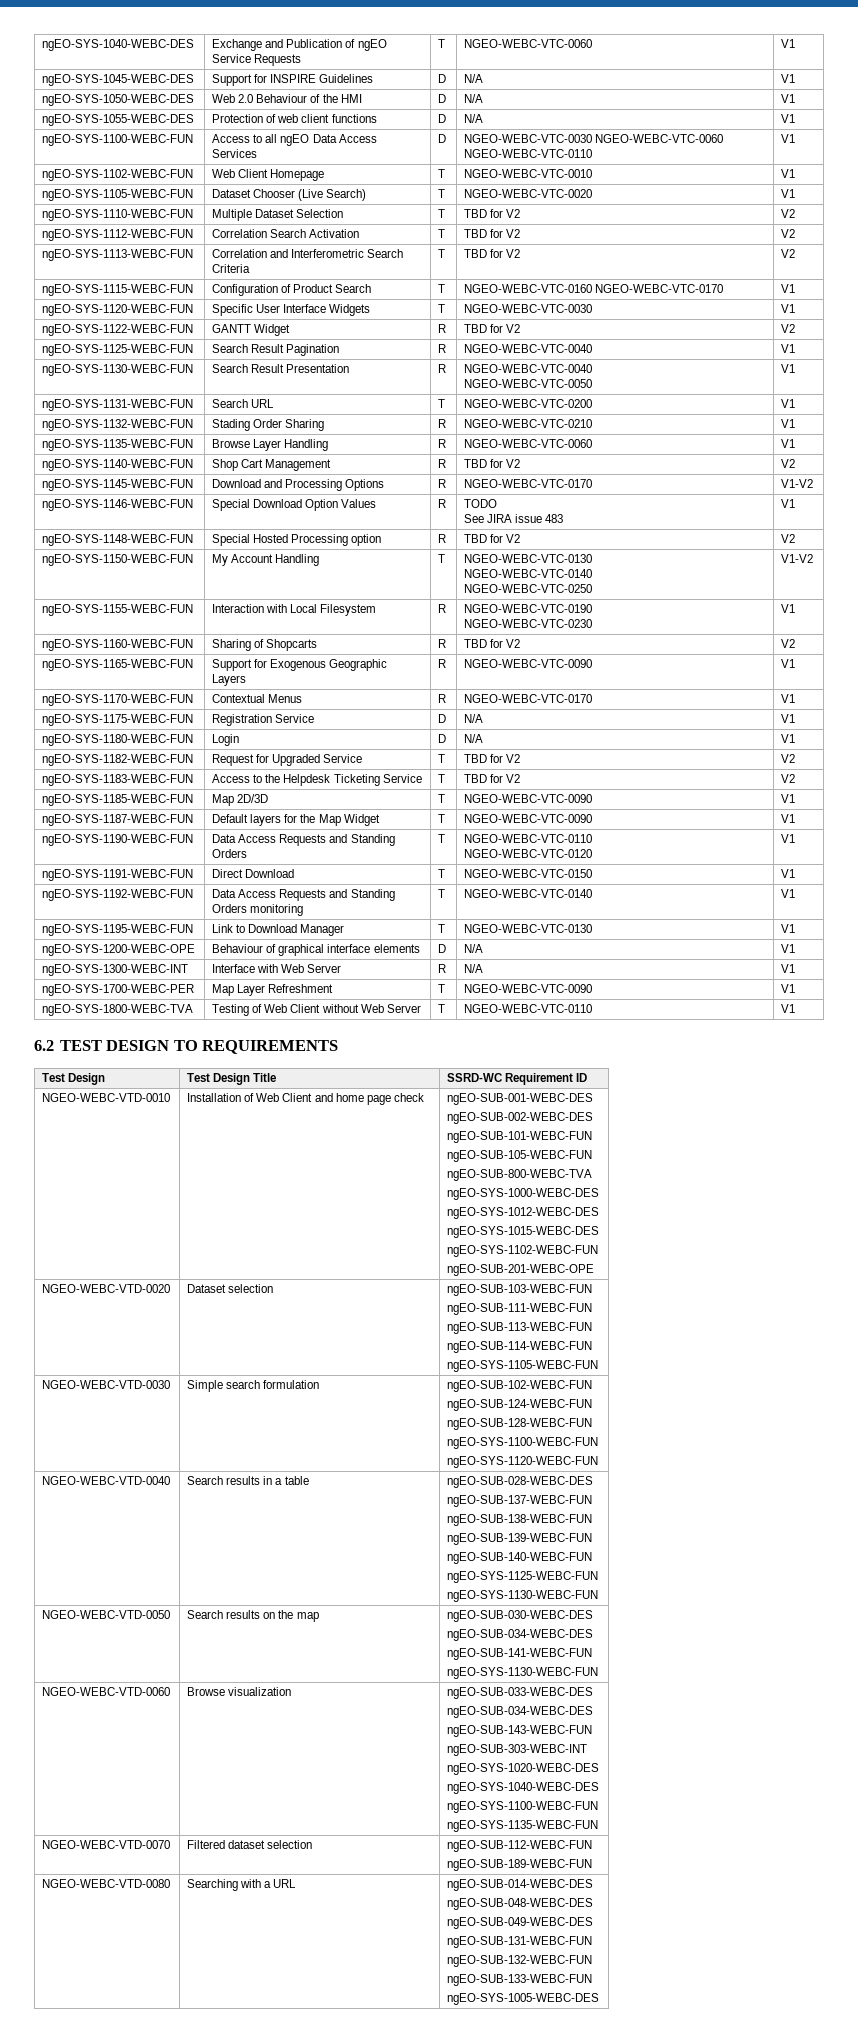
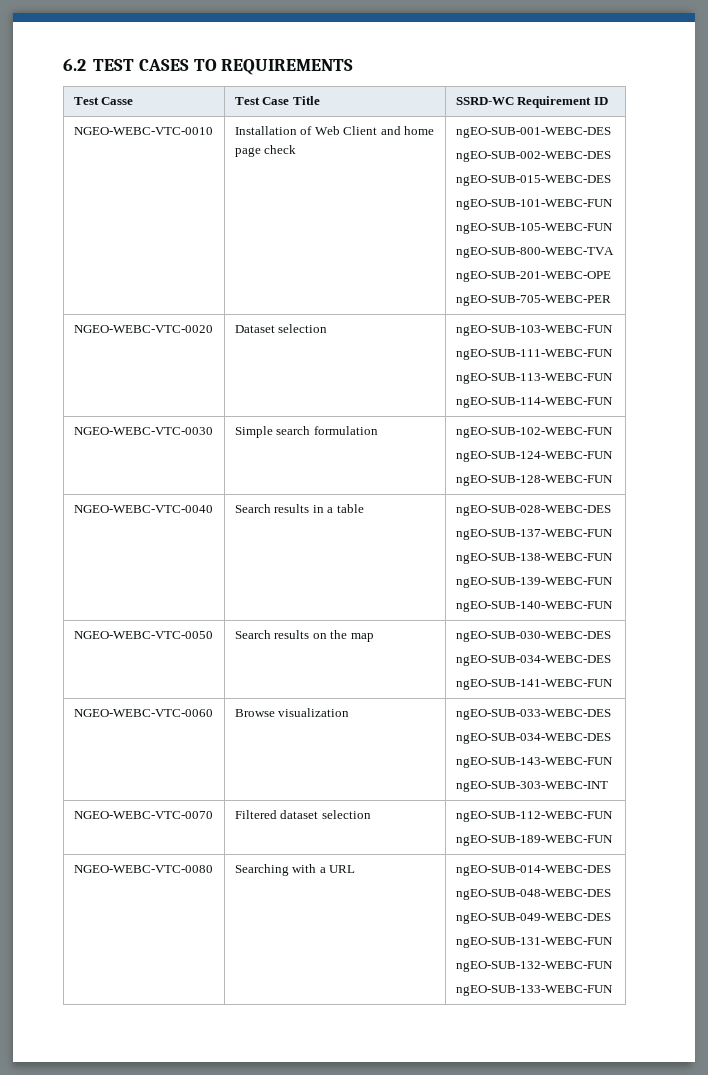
- ngEO-SYS-1040-WEBC-DES | Exchange and Publication of ngEO Service Requests | T | NGEO-WEBC-VTC-0060 | V1
- ngEO-SYS-1045-WEBC-DES | Support for INSPIRE Guidelines | D | N/A | V1
- ngEO-SYS-1050-WEBC-DES | Web 2.0 Behaviour of the HMI | D | N/A | V1
- ngEO-SYS-1055-WEBC-DES | Protection of web client functions | D | N/A | V1
- ngEO-SYS-1100-WEBC-FUN | Access to all ngEO Data Access Services | D | NGEO-WEBC-VTC-0030 NGEO-WEBC-VTC-0060 NGEO-WEBC-VTC-0110 | V1
- ngEO-SYS-1102-WEBC-FUN | Web Client Homepage | T | NGEO-WEBC-VTC-0010 | V1
- ngEO-SYS-1105-WEBC-FUN | Dataset Chooser (Live Search) | T | NGEO-WEBC-VTC-0020 | V1
- ngEO-SYS-1110-WEBC-FUN | Multiple Dataset Selection | T | TBD for V2 | V2
- ngEO-SYS-1112-WEBC-FUN | Correlation Search Activation | T | TBD for V2 | V2
- ngEO-SYS-1113-WEBC-FUN | Correlation and Interferometric Search Criteria | T | TBD for V2 | V2
- ngEO-SYS-1115-WEBC-FUN | Configuration of Product Search | T | NGEO-WEBC-VTC-0160 NGEO-WEBC-VTC-0170 | V1
- ngEO-SYS-1120-WEBC-FUN | Specific User Interface Widgets | T | NGEO-WEBC-VTC-0030 | V1
- ngEO-SYS-1122-WEBC-FUN | GANTT Widget | R | TBD for V2 | V2
- ngEO-SYS-1125-WEBC-FUN | Search Result Pagination | R | NGEO-WEBC-VTC-0040 | V1
- ngEO-SYS-1130-WEBC-FUN | Search Result Presentation | R | NGEO-WEBC-VTC-0040
- NGEO-WEBC-VTC-0050 | V1
- ngEO-SYS-1131-WEBC-FUN | Search URL | T | NGEO-WEBC-VTC-0200 | V1
- ngEO-SYS-1132-WEBC-FUN | Stading Order Sharing | R | NGEO-WEBC-VTC-0210 | V1
- ngEO-SYS-1135-WEBC-FUN | Browse Layer Handling | R | NGEO-WEBC-VTC-0060 | V1
- ngEO-SYS-1140-WEBC-FUN | Shop Cart Management | R | TBD for V2 | V2
- ngEO-SYS-1145-WEBC-FUN | Download and Processing Options | R | NGEO-WEBC-VTC-0170 | V1-V2
- ngEO-SYS-1146-WEBC-FUN | Special Download Option Values | R | TODO
- See JIRA issue 483 | V1
- ngEO-SYS-1148-WEBC-FUN | Special Hosted Processing option | R | TBD for V2 | V2
- ngEO-SYS-1150-WEBC-FUN | My Account Handling | T | NGEO-WEBC-VTC-0130
- NGEO-WEBC-VTC-0140
- NGEO-WEBC-VTC-0250 | V1-V2
- ngEO-SYS-1155-WEBC-FUN | Interaction with Local Filesystem | R | NGEO-WEBC-VTC-0190
- NGEO-WEBC-VTC-0230 | V1
- ngEO-SYS-1160-WEBC-FUN | Sharing of Shopcarts | R | TBD for V2 | V2
- ngEO-SYS-1165-WEBC-FUN | Support for Exogenous Geographic Layers | R | NGEO-WEBC-VTC-0090 | V1
- ngEO-SYS-1170-WEBC-FUN | Contextual Menus | R | NGEO-WEBC-VTC-0170 | V1
- ngEO-SYS-1175-WEBC-FUN | Registration Service | D | N/A | V1
- ngEO-SYS-1180-WEBC-FUN | Login | D | N/A | V1
- ngEO-SYS-1182-WEBC-FUN | Request for Upgraded Service | T | TBD for V2 | V2
- ngEO-SYS-1183-WEBC-FUN | Access to the Helpdesk Ticketing Service | T | TBD for V2 | V2
- ngEO-SYS-1185-WEBC-FUN | Map 2D/3D | T | NGEO-WEBC-VTC-0090 | V1
- ngEO-SYS-1187-WEBC-FUN | Default layers for the Map Widget | T | NGEO-WEBC-VTC-0090 | V1
- ngEO-SYS-1190-WEBC-FUN | Data Access Requests and Standing Orders | T | NGEO-WEBC-VTC-0110
- NGEO-WEBC-VTC-0120 | V1
- ngEO-SYS-1191-WEBC-FUN | Direct Download | T | NGEO-WEBC-VTC-0150 | V1
- ngEO-SYS-1192-WEBC-FUN | Data Access Requests and Standing Orders monitoring | T | NGEO-WEBC-VTC-0140 | V1
- ngEO-SYS-1195-WEBC-FUN | Link to Download Manager | T | NGEO-WEBC-VTC-0130 | V1
- ngEO-SYS-1200-WEBC-OPE | Behaviour of graphical interface elements | D | N/A | V1
- ngEO-SYS-1300-WEBC-INT | Interface with Web Server | R | N/A | V1
- ngEO-SYS-1700-WEBC-PER | Map Layer Refreshment | T | NGEO-WEBC-VTC-0090 | V1
- ngEO-SYS-1800-WEBC-TVA | Testing of Web Client without Web Server | T | NGEO-WEBC-VTC-0110 | V1
- 6.2 TEST DESIGN TO REQUIREMENTS
+ 6.2 TEST CASES TO REQUIREMENTS
- Test Design | Test Design Title | SSRD-WC Requirement ID
+ Test Casse | Test Case Title | SSRD-WC Requirement ID
- NGEO-WEBC-VTD-0010 | Installation of Web Client and home page check | ngEO-SUB-001-WEBC-DES
+ NGEO-WEBC-VTC-0010 | Installation of Web Client and home page check | ngEO-SUB-001-WEBC-DES
  ngEO-SUB-002-WEBC-DES
+ ngEO-SUB-015-WEBC-DES
  ngEO-SUB-101-WEBC-FUN
  ngEO-SUB-105-WEBC-FUN
  ngEO-SUB-800-WEBC-TVA
- ngEO-SYS-1000-WEBC-DES
- ngEO-SYS-1012-WEBC-DES
- ngEO-SYS-1015-WEBC-DES
- ngEO-SYS-1102-WEBC-FUN
  ngEO-SUB-201-WEBC-OPE
- NGEO-WEBC-VTD-0020 | Dataset selection | ngEO-SUB-103-WEBC-FUN
+ ngEO-SUB-705-WEBC-PER
+ NGEO-WEBC-VTC-0020 | Dataset selection | ngEO-SUB-103-WEBC-FUN
  ngEO-SUB-111-WEBC-FUN
  ngEO-SUB-113-WEBC-FUN
  ngEO-SUB-114-WEBC-FUN
- ngEO-SYS-1105-WEBC-FUN
- NGEO-WEBC-VTD-0030 | Simple search formulation | ngEO-SUB-102-WEBC-FUN
+ NGEO-WEBC-VTC-0030 | Simple search formulation | ngEO-SUB-102-WEBC-FUN
  ngEO-SUB-124-WEBC-FUN
  ngEO-SUB-128-WEBC-FUN
- ngEO-SYS-1100-WEBC-FUN
- ngEO-SYS-1120-WEBC-FUN
- NGEO-WEBC-VTD-0040 | Search results in a table | ngEO-SUB-028-WEBC-DES
+ NGEO-WEBC-VTC-0040 | Search results in a table | ngEO-SUB-028-WEBC-DES
  ngEO-SUB-137-WEBC-FUN
  ngEO-SUB-138-WEBC-FUN
  ngEO-SUB-139-WEBC-FUN
  ngEO-SUB-140-WEBC-FUN
- ngEO-SYS-1125-WEBC-FUN
- ngEO-SYS-1130-WEBC-FUN
- NGEO-WEBC-VTD-0050 | Search results on the map | ngEO-SUB-030-WEBC-DES
+ NGEO-WEBC-VTC-0050 | Search results on the map | ngEO-SUB-030-WEBC-DES
  ngEO-SUB-034-WEBC-DES
  ngEO-SUB-141-WEBC-FUN
- ngEO-SYS-1130-WEBC-FUN
- NGEO-WEBC-VTD-0060 | Browse visualization | ngEO-SUB-033-WEBC-DES
+ NGEO-WEBC-VTC-0060 | Browse visualization | ngEO-SUB-033-WEBC-DES
  ngEO-SUB-034-WEBC-DES
  ngEO-SUB-143-WEBC-FUN
  ngEO-SUB-303-WEBC-INT
- ngEO-SYS-1020-WEBC-DES
- ngEO-SYS-1040-WEBC-DES
- ngEO-SYS-1100-WEBC-FUN
- ngEO-SYS-1135-WEBC-FUN
- NGEO-WEBC-VTD-0070 | Filtered dataset selection | ngEO-SUB-112-WEBC-FUN
+ NGEO-WEBC-VTC-0070 | Filtered dataset selection | ngEO-SUB-112-WEBC-FUN
- NGEO-WEBC-VTD-0080 | Searching with a URL | ngEO-SUB-014-WEBC-DES
+ NGEO-WEBC-VTC-0080 | Searching with a URL | ngEO-SUB-014-WEBC-DES
  ngEO-SUB-048-WEBC-DES
  ngEO-SUB-049-WEBC-DES
  ngEO-SUB-131-WEBC-FUN
  ngEO-SUB-132-WEBC-FUN
  ngEO-SUB-133-WEBC-FUN
- ngEO-SYS-1005-WEBC-DES

